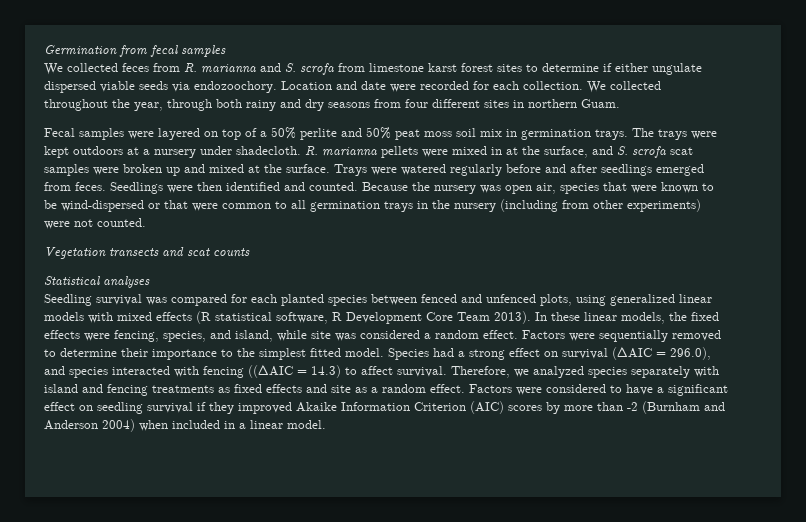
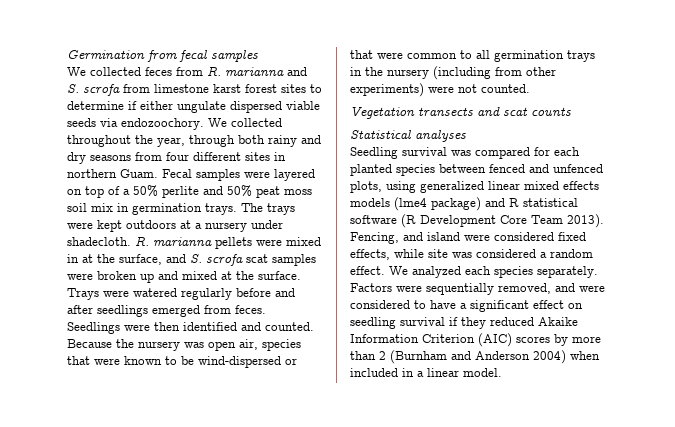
- Location and date were recorded for each collection.
- We collected throughout the year, through both rainy and dry seasons from four different sites in northern Guam.
- Fecal samples were layered on top of a 50% perlite and 50% peat moss soil mix in germination trays.
+ We collected throughout the year, through both rainy and dry seasons from four different sites in northern Guam. Fecal samples were layered on top of a 50% perlite and 50% peat moss soil mix in germination trays.
- Seedling survival was compared for each planted species between fenced and unfenced plots, using generalized linear models with mixed effects (R statistical software, R Development Core Team 2013). In these linear models, the fixed effects were fencing, species, and island, while site was considered a random effect.
+ Seedling survival was compared for each planted species between fenced and unfenced plots, using generalized linear mixed effects models (lme4 package) and R statistical software (R Development Core Team 2013). Fencing, and island were considered fixed effects, while site was considered a random effect.
- Factors were sequentially removed to determine their importance to the simplest fitted model. Species had a strong effect on survival (∆AIC = 296.0), and species interacted with fencing ((∆AIC = 14.3) to affect survival. Therefore, we analyzed species separately with island and fencing treatments as fixed effects and site as a random effect. Factors were considered to have a significant effect on seedling survival if they improved Akaike Information Criterion (AIC) scores by more than -2 (Burnham and Anderson 2004) when included in a linear model.
+ We analyzed each species separately. Factors were sequentially removed, and were considered to have a significant effect on seedling survival if they reduced Akaike Information Criterion (AIC) scores by more than 2 (Burnham and Anderson 2004) when included in a linear model.

